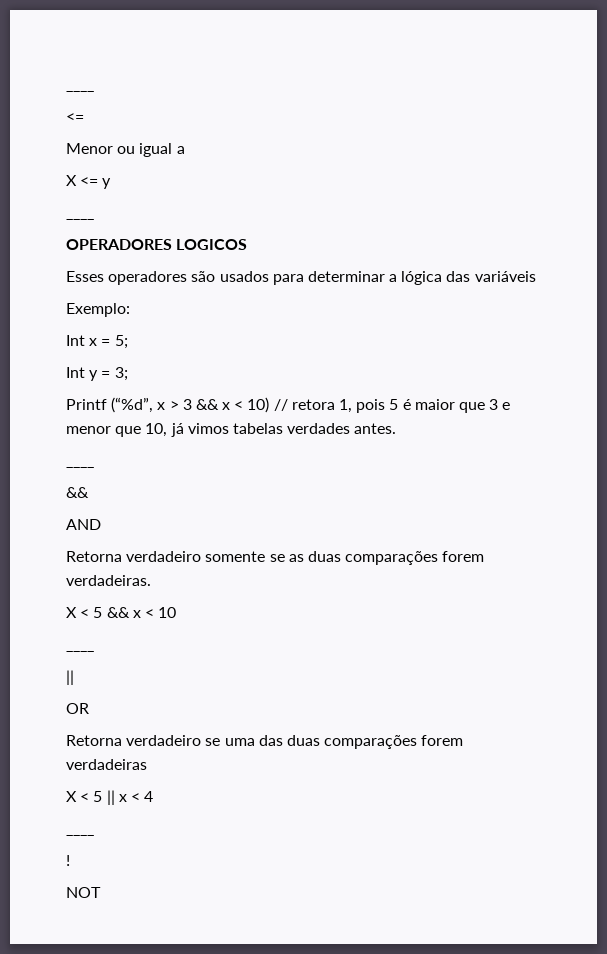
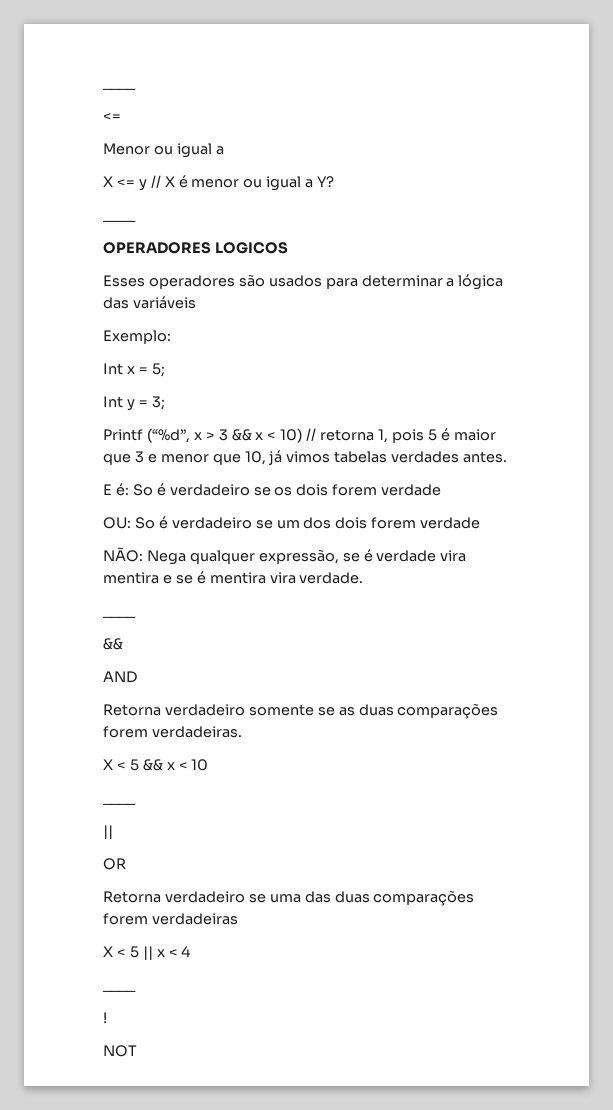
- X <= y
+ X <= y // X é menor ou igual a Y?
- Printf (“%d”, x > 3 && x < 10) // retora 1, pois 5 é maior que 3 e menor que 10, já vimos tabelas verdades antes.
+ Printf (“%d”, x > 3 && x < 10) // retorna 1, pois 5 é maior que 3 e menor que 10, já vimos tabelas verdades antes.
+ E é: So é verdadeiro se os dois forem verdade
+ OU: So é verdadeiro se um dos dois forem verdade
+ NÃO: Nega qualquer expressão, se é verdade vira mentira e se é mentira vira verdade.

